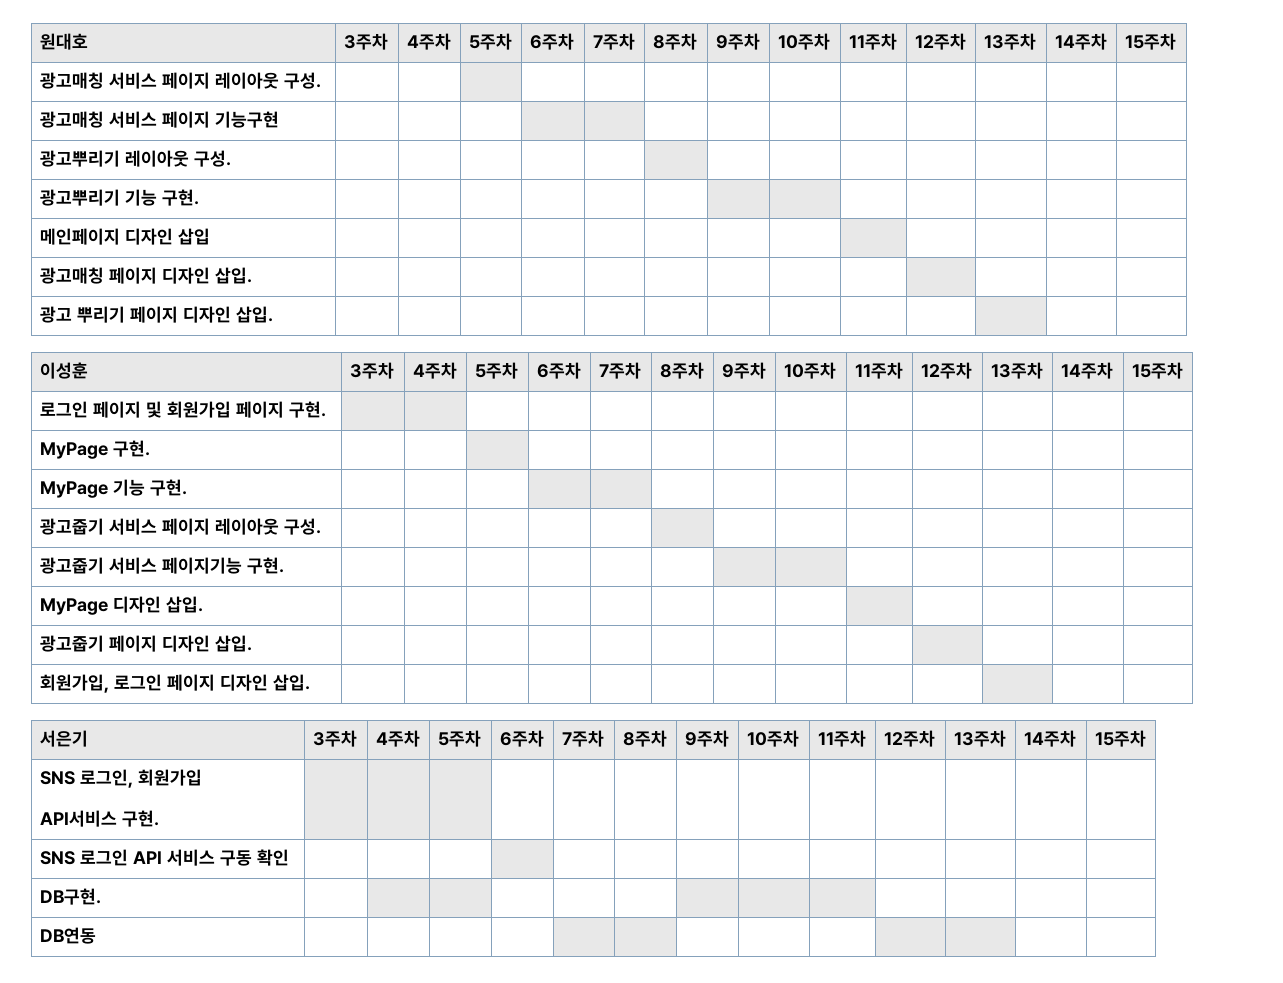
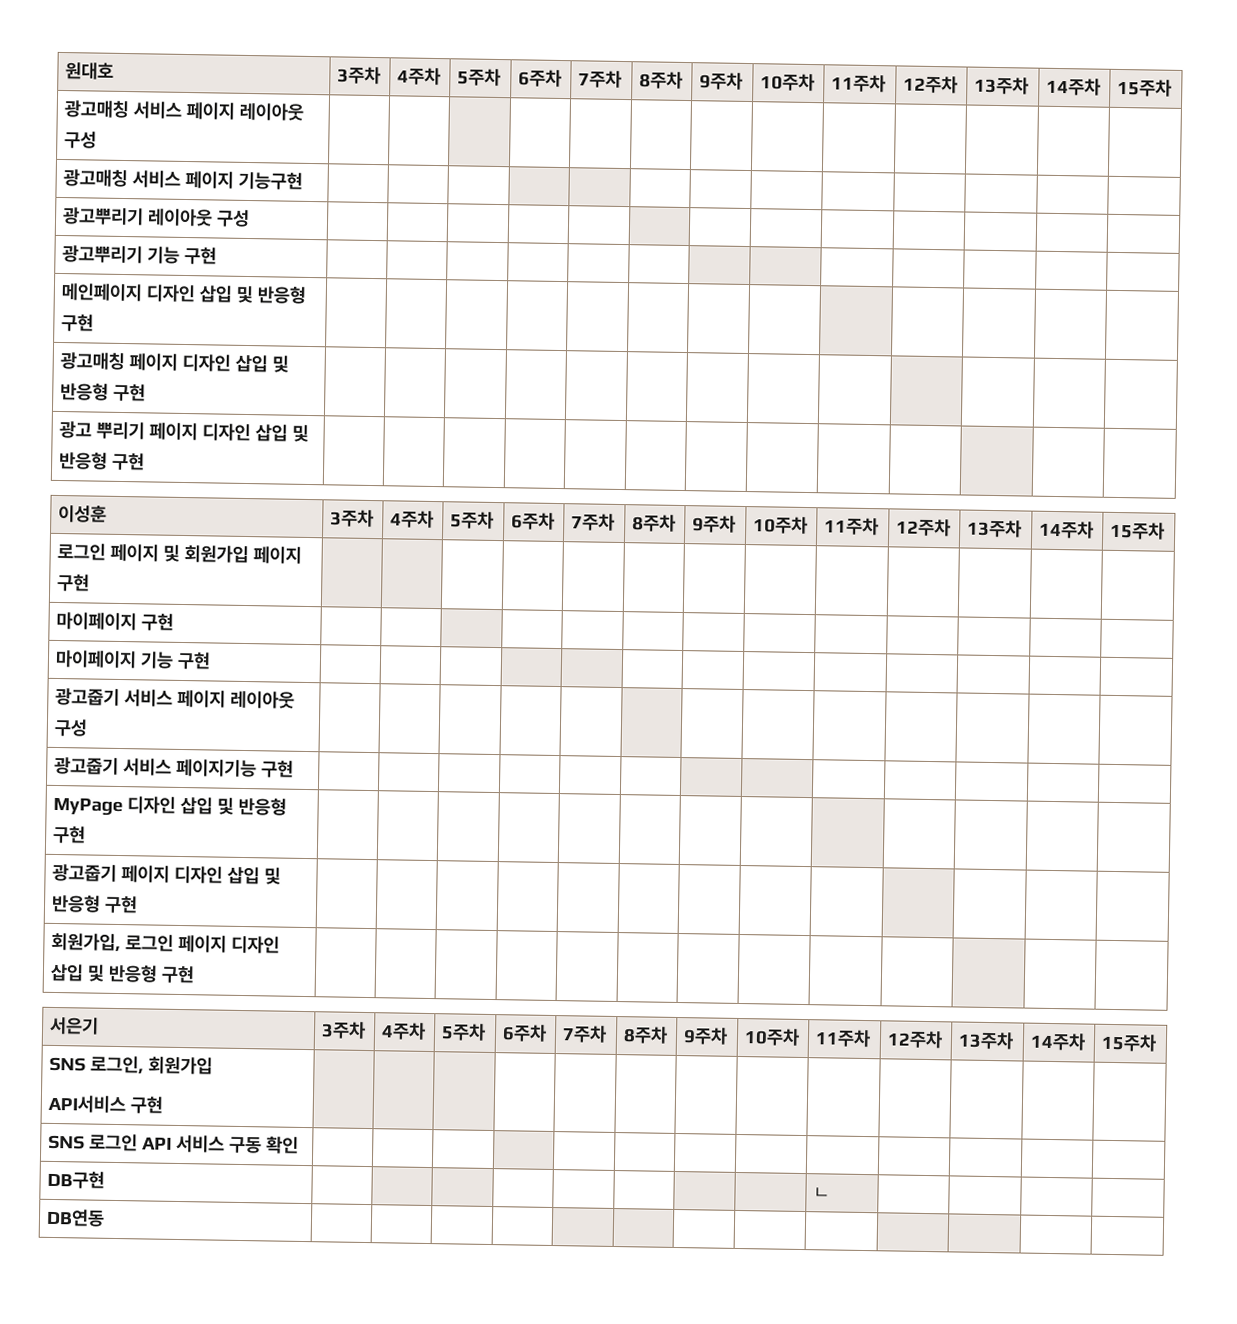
- 광고매칭 서비스 페이지 레이아웃 구성. | | | | | | | | | | | | |
+ 광고매칭 서비스 페이지 레이아웃 구성 | | | | | | | | | | | | |
- 광고뿌리기 레이아웃 구성. | | | | | | | | | | | | |
+ 광고뿌리기 레이아웃 구성 | | | | | | | | | | | | |
- 광고뿌리기 기능 구현. | | | | | | | | | | | | |
+ 광고뿌리기 기능 구현 | | | | | | | | | | | | |
- 메인페이지 디자인 삽입 | | | | | | | | | | | | |
+ 메인페이지 디자인 삽입 및 반응형 구현 | | | | | | | | | | | | |
- 광고매칭 페이지 디자인 삽입. | | | | | | | | | | | | |
+ 광고매칭 페이지 디자인 삽입 및 반응형 구현 | | | | | | | | | | | | |
- 광고 뿌리기 페이지 디자인 삽입. | | | | | | | | | | | | |
+ 광고 뿌리기 페이지 디자인 삽입 및 반응형 구현 | | | | | | | | | | | | |
- 로그인 페이지 및 회원가입 페이지 구현. | | | | | | | | | | | | |
- MyPage 구현. | | | | | | | | | | | | |
- MyPage 기능 구현. | | | | | | | | | | | | |
+ 로그인 페이지 및 회원가입 페이지 구현 | | | | | | | | | | | | |
+ 마이페이지 구현 | | | | | | | | | | | | |
+ 마이페이지 기능 구현 | | | | | | | | | | | | |
- 광고줍기 서비스 페이지 레이아웃 구성. | | | | | | | | | | | | |
+ 광고줍기 서비스 페이지 레이아웃 구성 | | | | | | | | | | | | |
- 광고줍기 서비스 페이지기능 구현. | | | | | | | | | | | | |
+ 광고줍기 서비스 페이지기능 구현 | | | | | | | | | | | | |
- MyPage 디자인 삽입. | | | | | | | | | | | | |
+ MyPage 디자인 삽입 및 반응형 구현 | | | | | | | | | | | | |
- 광고줍기 페이지 디자인 삽입. | | | | | | | | | | | | |
+ 광고줍기 페이지 디자인 삽입 및 반응형 구현 | | | | | | | | | | | | |
- 회원가입, 로그인 페이지 디자인 삽입. | | | | | | | | | | | | |
+ 회원가입, 로그인 페이지 디자인 삽입 및 반응형 구현 | | | | | | | | | | | | |
  SNS 로그인, 회원가입
- API서비스 구현. | | | | | | | | | | | | |
+ API서비스 구현 | | | | | | | | | | | | |
- DB구현. | | | | | | | | | | | | |
+ DB구현 | | | | | | | | | ㄴ | | | |

